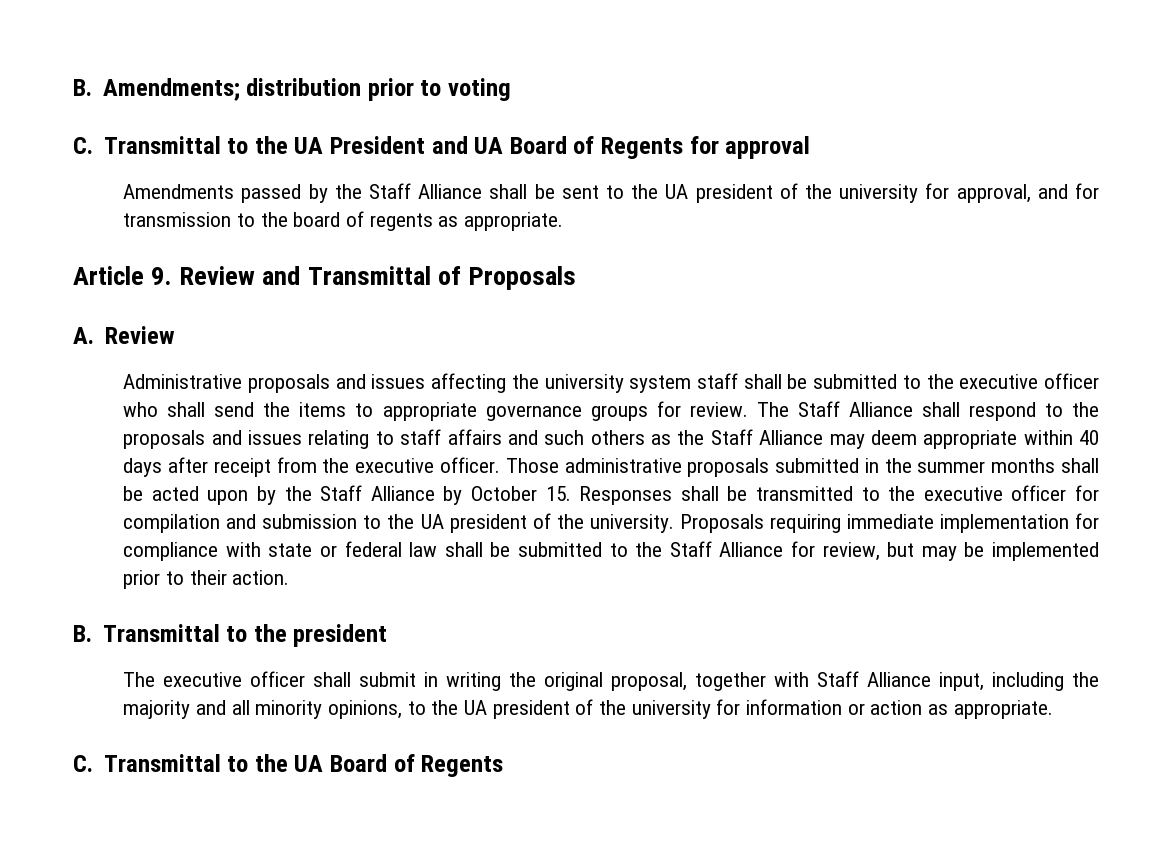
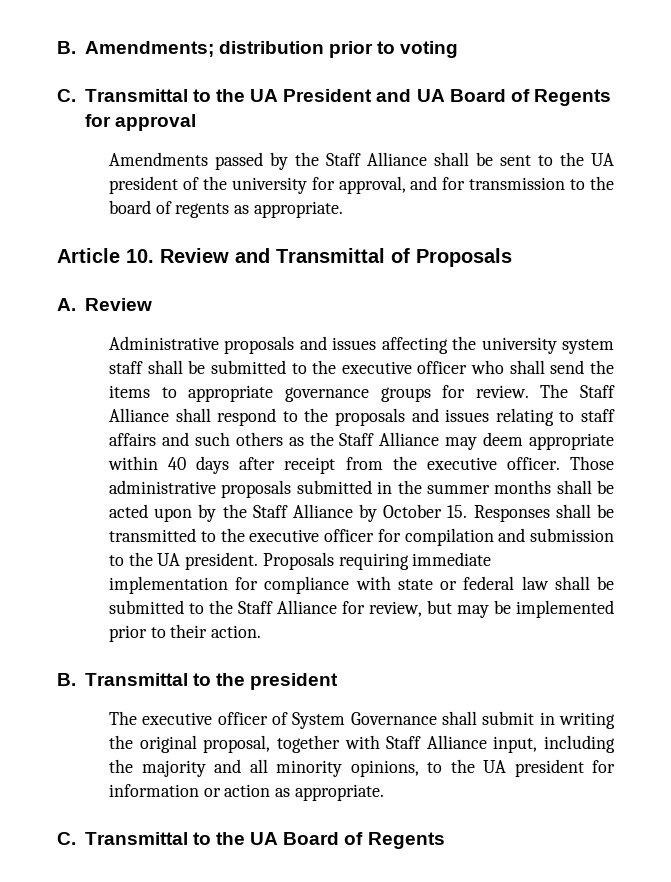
- Article 9. Review and Transmittal of Proposals
+ Article 10. Review and Transmittal of Proposals
- Those administrative proposals submitted in the summer months shall be acted upon by the Staff Alliance by October 15. Responses shall be transmitted to the executive officer for compilation and submission to the UA president of the university.
+ Those administrative proposals submitted in the summer months shall be acted upon by the Staff Alliance by October 15. Responses shall be transmitted to the executive officer for compilation and submission to the UA president.
- The executive officer shall submit in writing the original proposal, together with Staff Alliance input, including the majority and all minority opinions, to the UA president of the university for information or action as appropriate.
+ The executive officer of System Governance shall submit in writing the original proposal, together with Staff Alliance input, including the majority and all minority opinions, to the UA president for information or action as appropriate.

